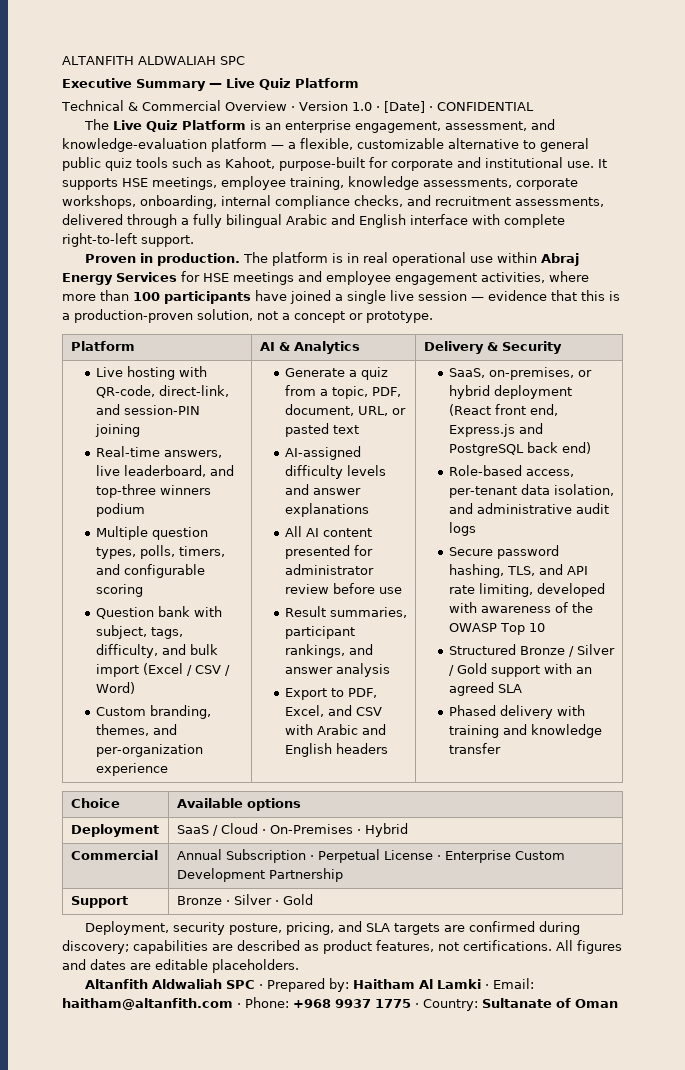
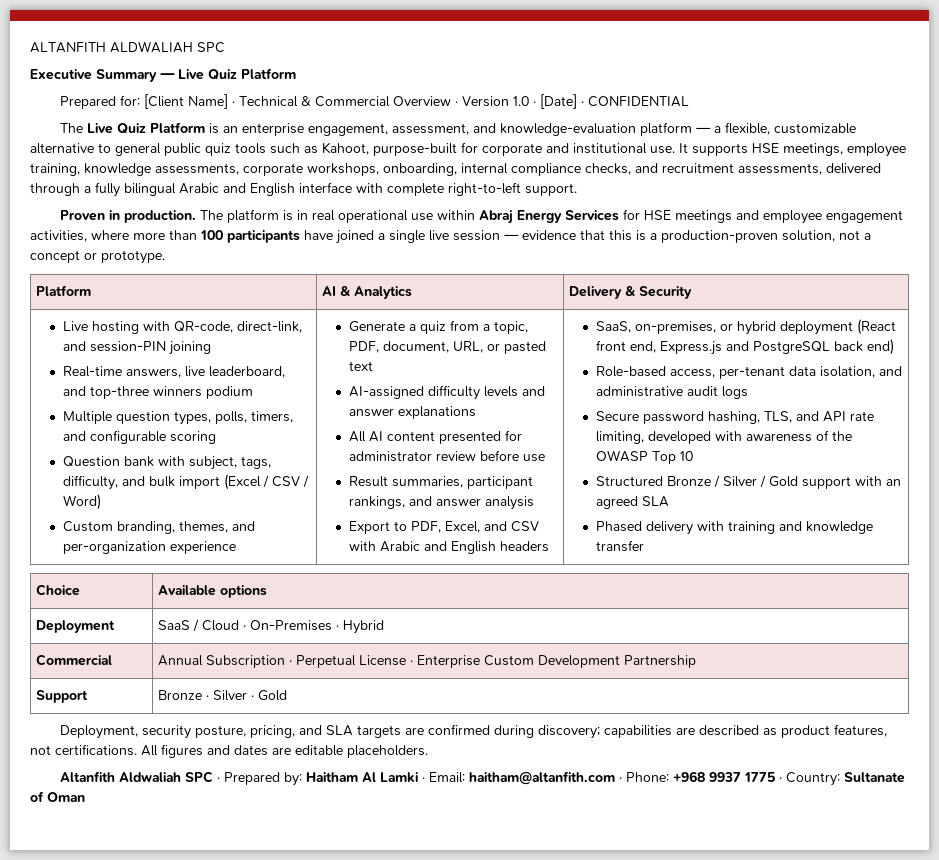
- Technical & Commercial Overview · Version 1.0 · [Date] · CONFIDENTIAL
+ Prepared for: [Client Name] · Technical & Commercial Overview · Version 1.0 · [Date] · CONFIDENTIAL

